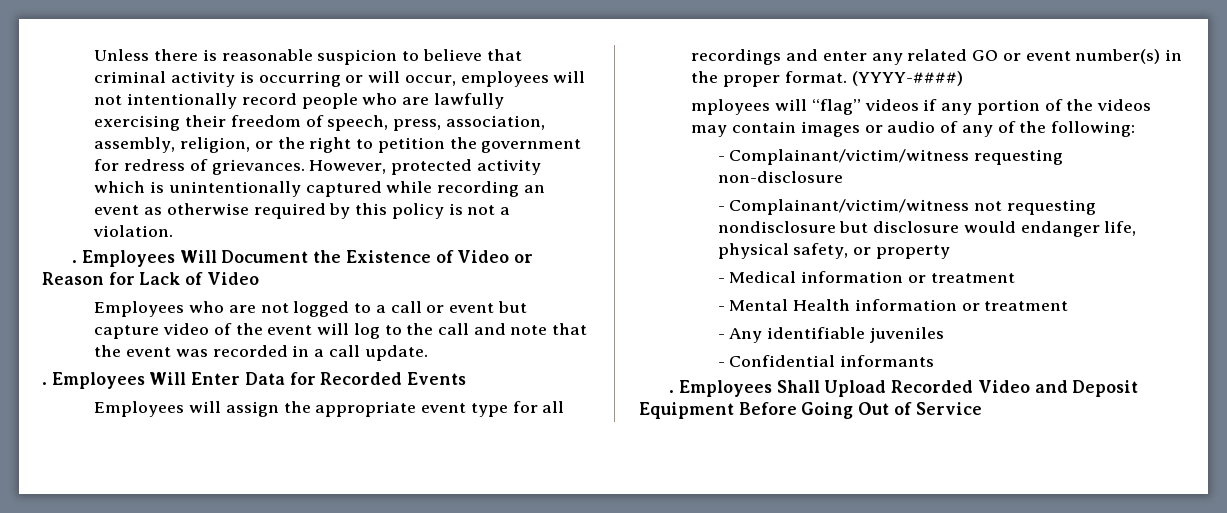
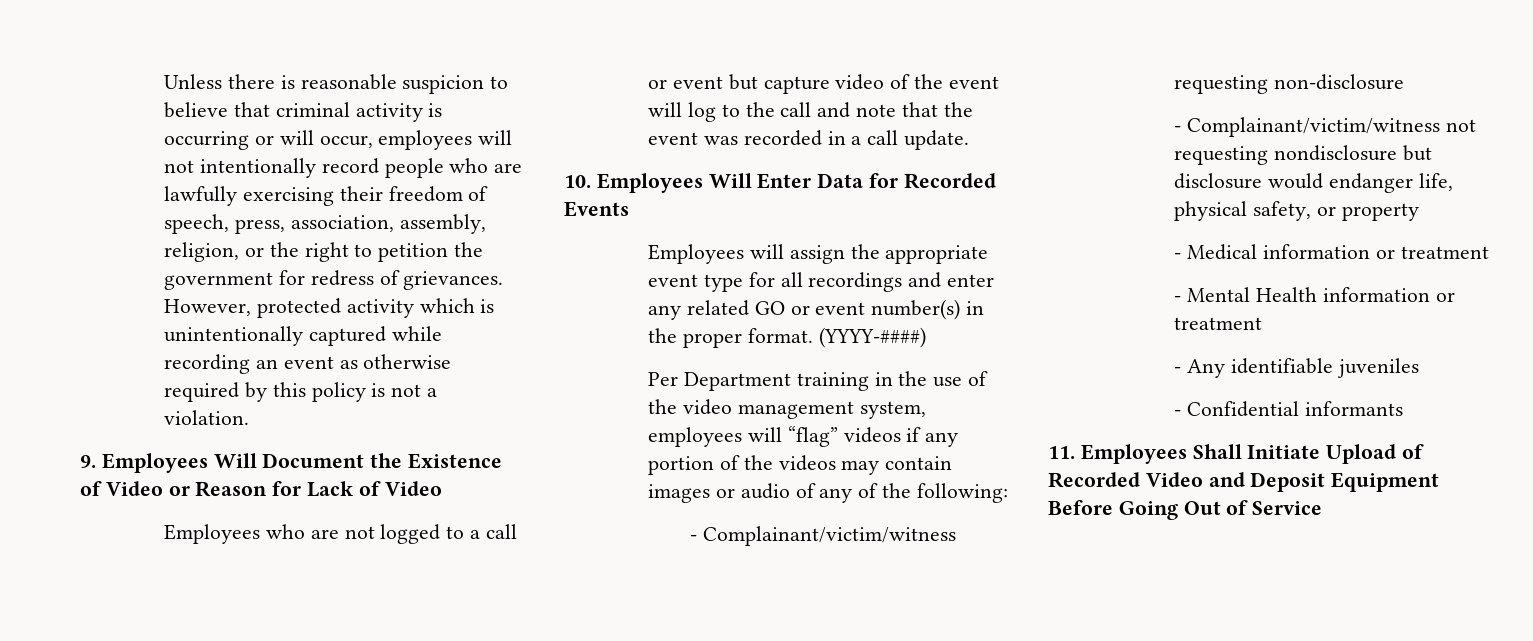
- . Employees Will Document the Existence of Video or Reason for Lack of Video
+ 9. Employees Will Document the Existence of Video or Reason for Lack of Video
- . Employees Will Enter Data for Recorded Events
+ 10. Employees Will Enter Data for Recorded Events
- mployees will “flag” videos if any portion of the videos may contain images or audio of any of the following:
+ Per Department training in the use of the video management system, employees will “flag” videos if any portion of the videos may contain images or audio of any of the following:
- . Employees Shall Upload Recorded Video and Deposit Equipment Before Going Out of Service
+ 11. Employees Shall Initiate Upload of Recorded Video and Deposit Equipment Before Going Out of Service

